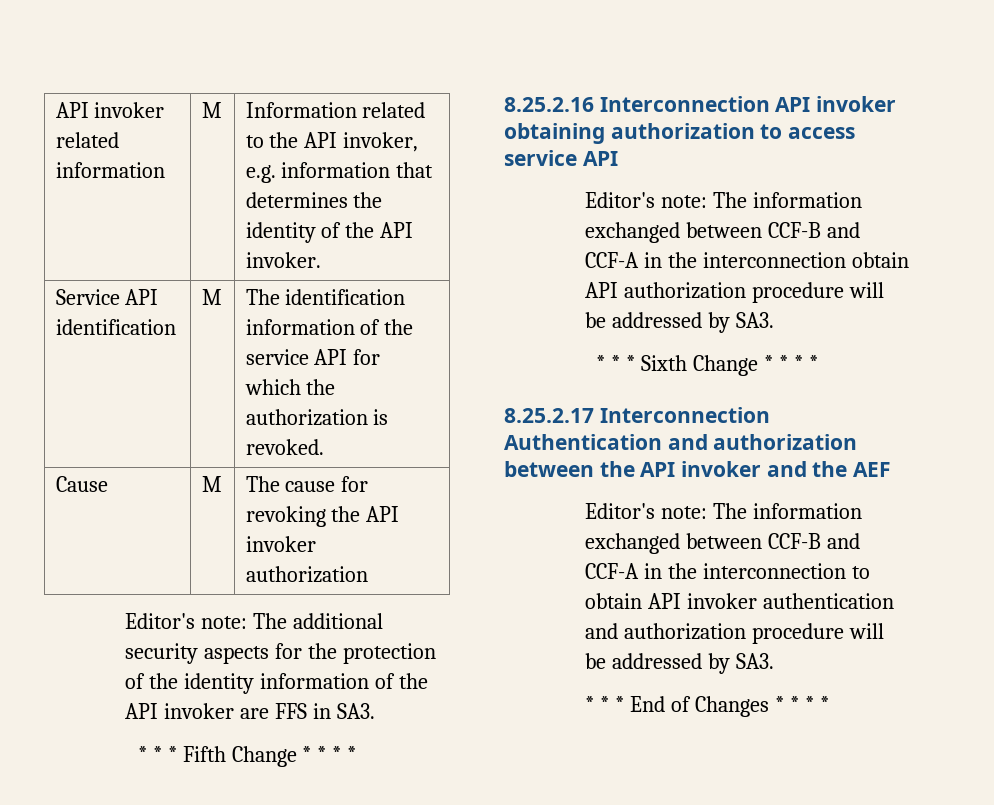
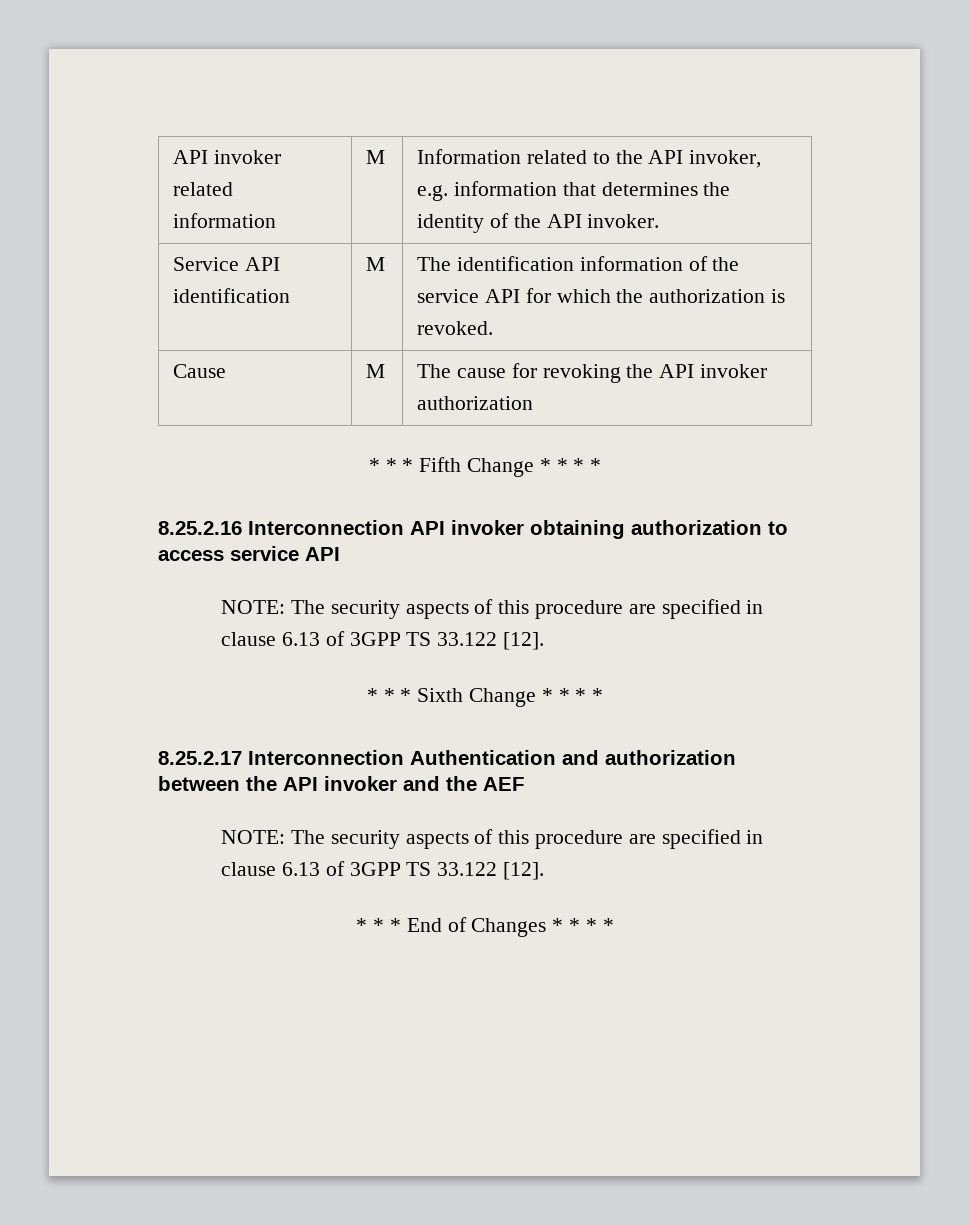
- Editor's note: The additional security aspects for the protection of the identity information of the API invoker are FFS in SA3.
  8.25.2.16 Interconnection API invoker obtaining authorization to access service API
- Editor's note: The information exchanged between CCF-B and CCF-A in the interconnection obtain API authorization procedure will be addressed by SA3.
+ NOTE: The security aspects of this procedure are specified in clause 6.13 of 3GPP TS 33.122 [12].
  8.25.2.17 Interconnection Authentication and authorization between the API invoker and the AEF
- Editor's note: The information exchanged between CCF-B and CCF-A in the interconnection to obtain API invoker authentication and authorization procedure will be addressed by SA3.
+ NOTE: The security aspects of this procedure are specified in clause 6.13 of 3GPP TS 33.122 [12].

